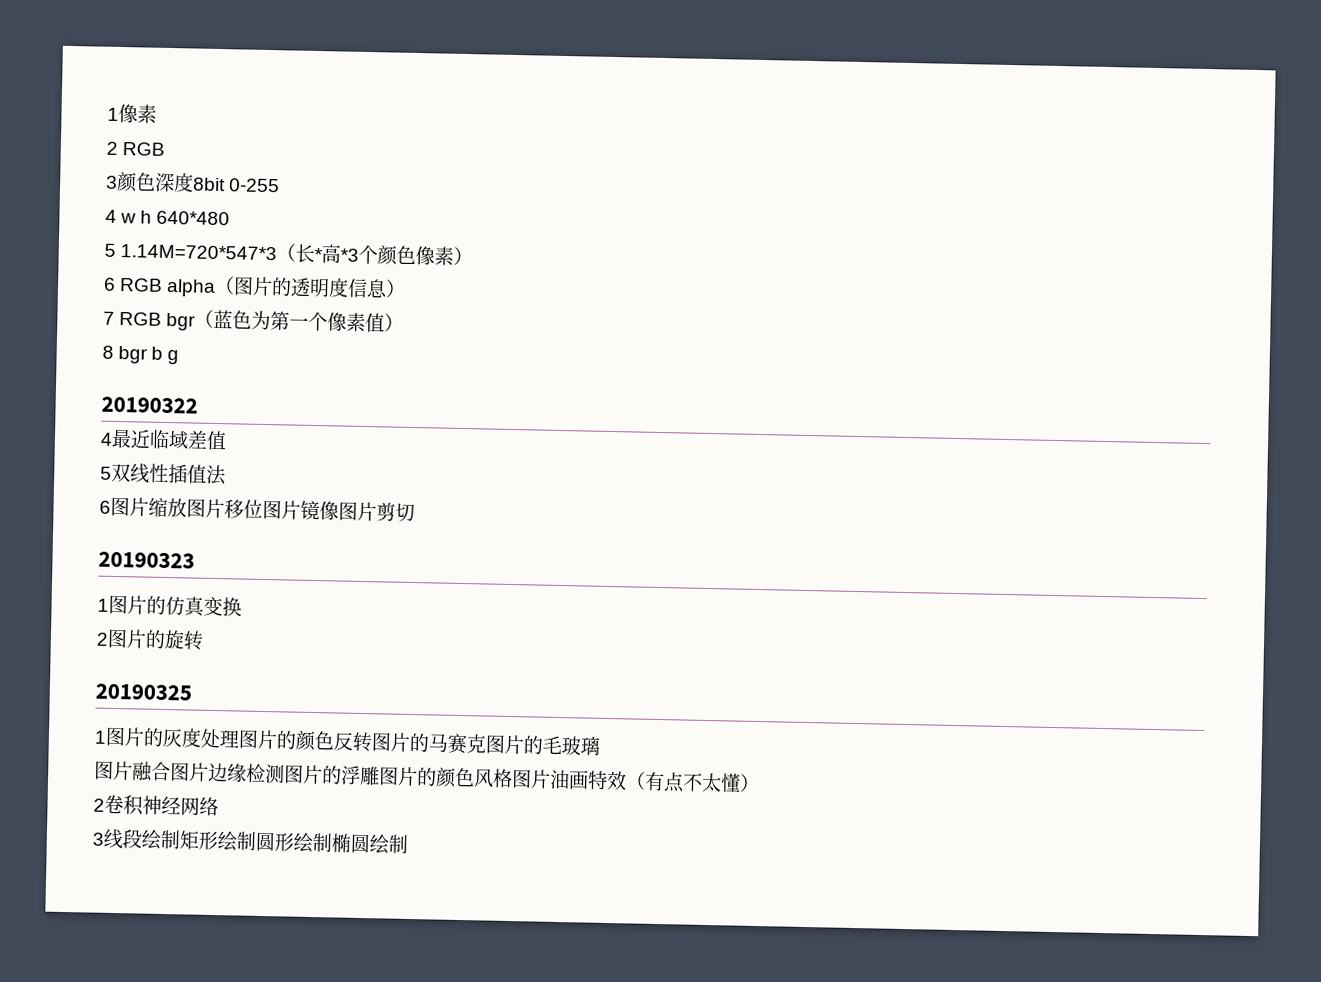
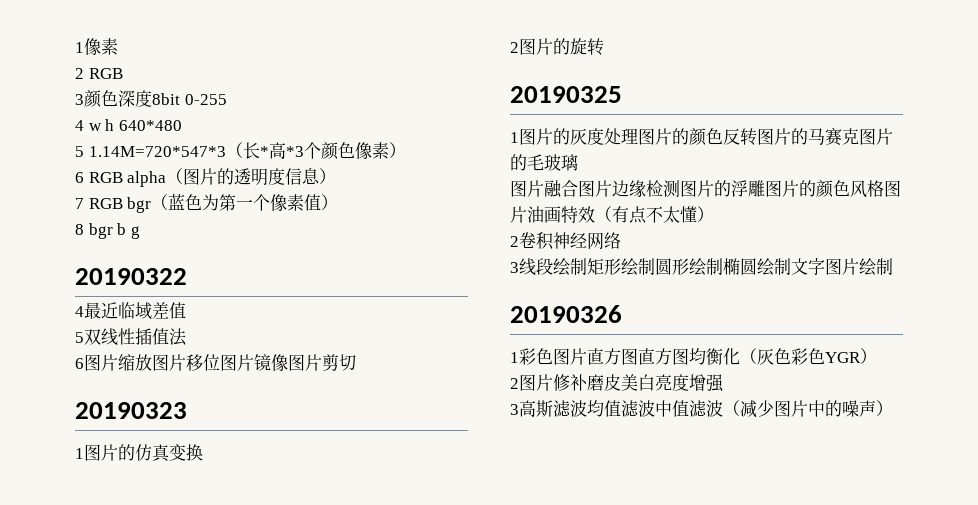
- 3线段绘制矩形绘制圆形绘制椭圆绘制
+ 3线段绘制矩形绘制圆形绘制椭圆绘制文字图片绘制
+ 20190326
+ 1彩色图片直方图直方图均衡化（灰色彩色YGR）
+ 2图片修补磨皮美白亮度增强
+ 3高斯滤波均值滤波中值滤波（减少图片中的噪声）

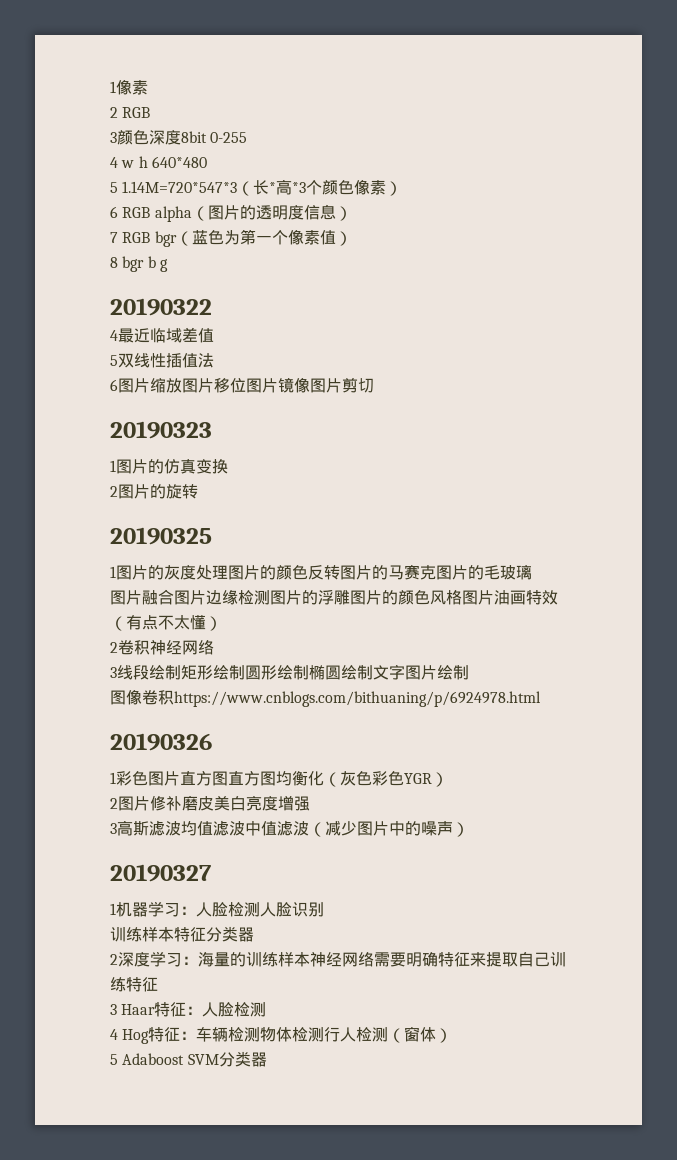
+ 图像卷积https://www.cnblogs.com/bithuaning/p/6924978.html
+ 20190327
+ 1机器学习：人脸检测人脸识别
+ 训练样本特征分类器
+ 2深度学习：海量的训练样本神经网络需要明确特征来提取自己训练特征
+ 3 Haar特征：人脸检测
+ 4 Hog特征：车辆检测物体检测行人检测（窗体）
+ 5 Adaboost SVM分类器

